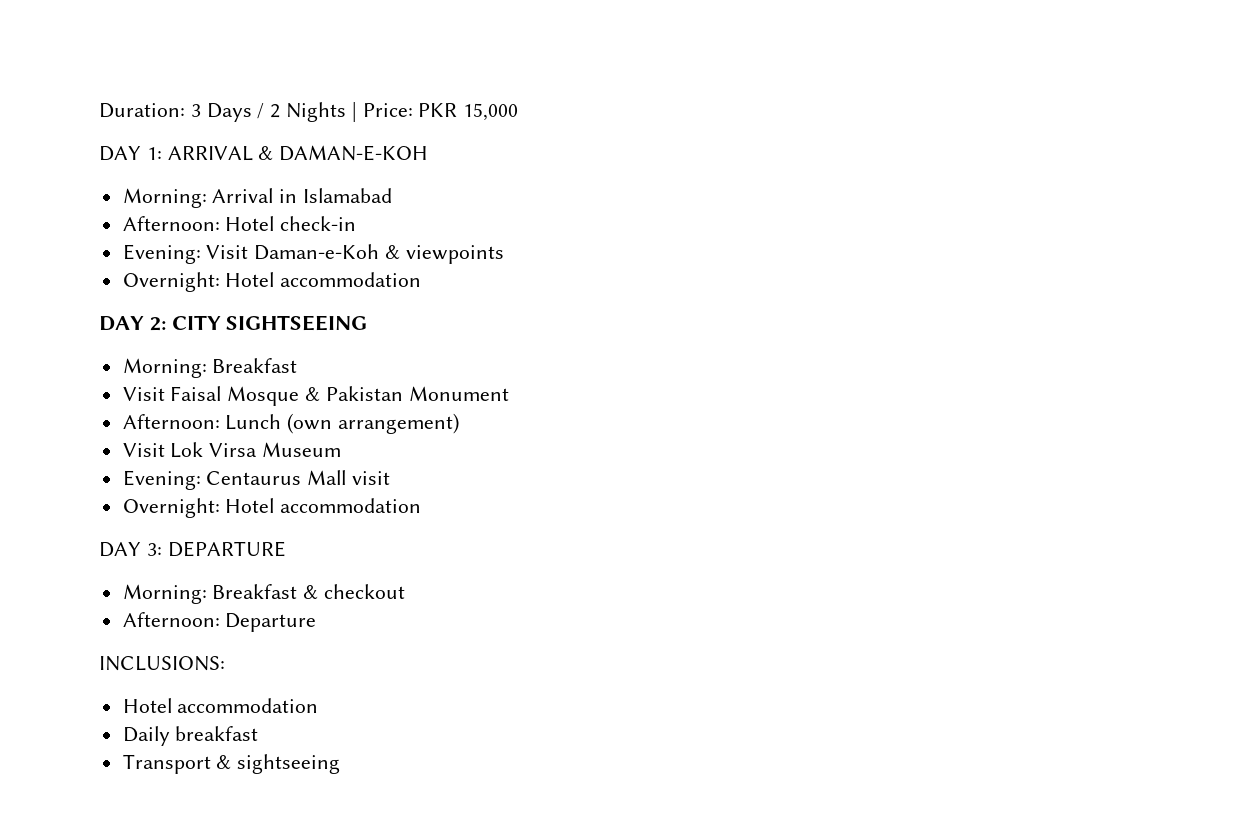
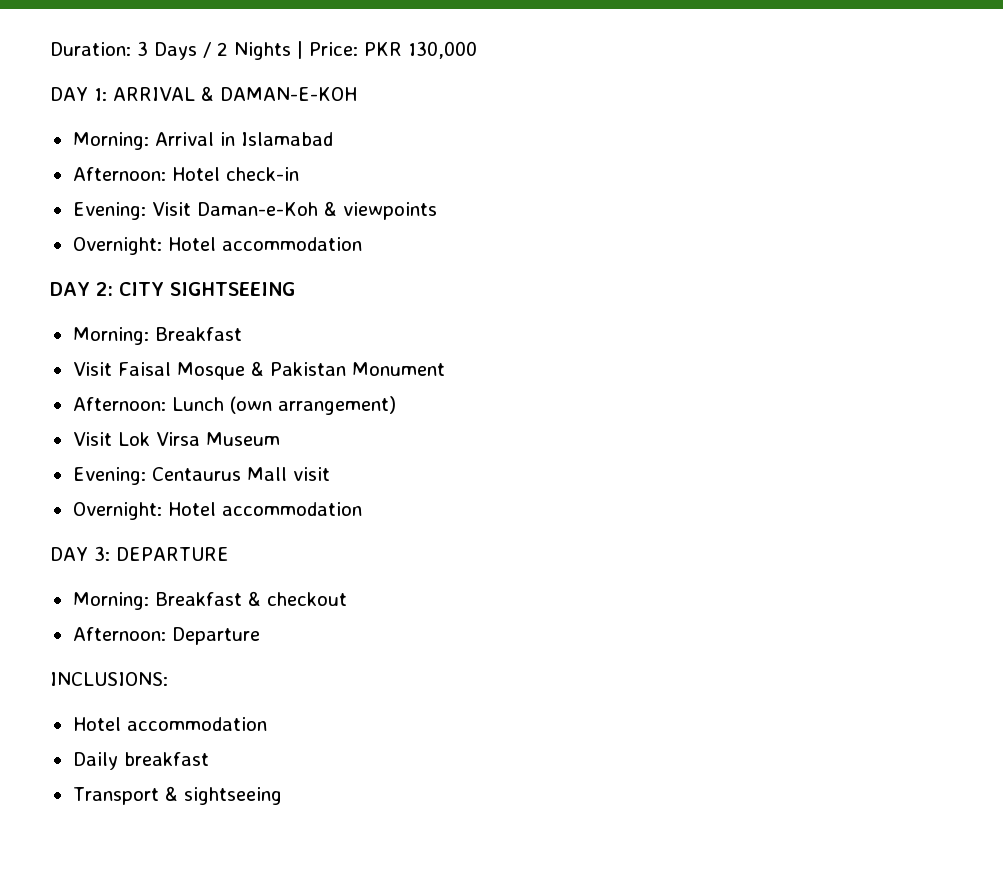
- Duration: 3 Days / 2 Nights | Price: PKR 15,000
+ Duration: 3 Days / 2 Nights | Price: PKR 130,000

